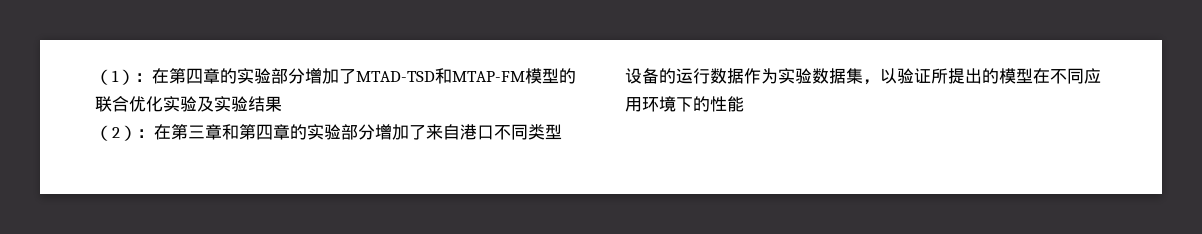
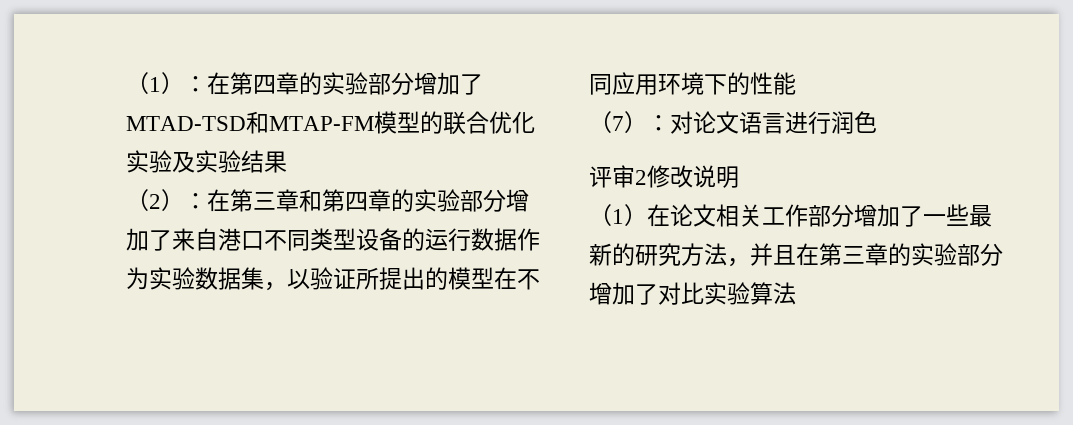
+ （7）：对论文语言进行润色
+ 评审2修改说明
+ （1）在论文相关工作部分增加了一些最新的研究方法，并且在第三章的实验部分增加了对比实验算法

